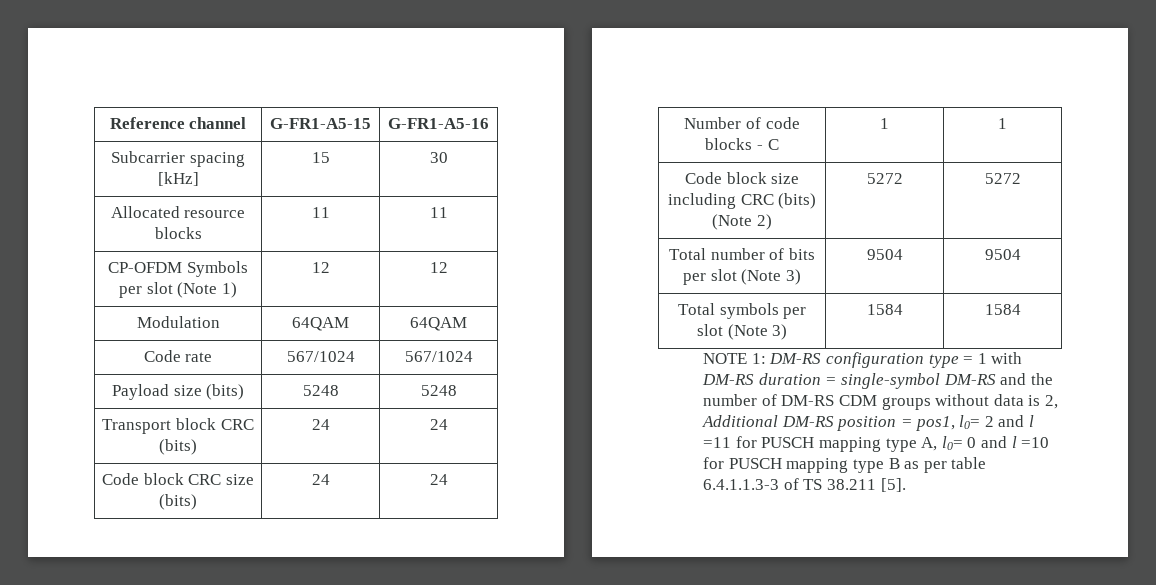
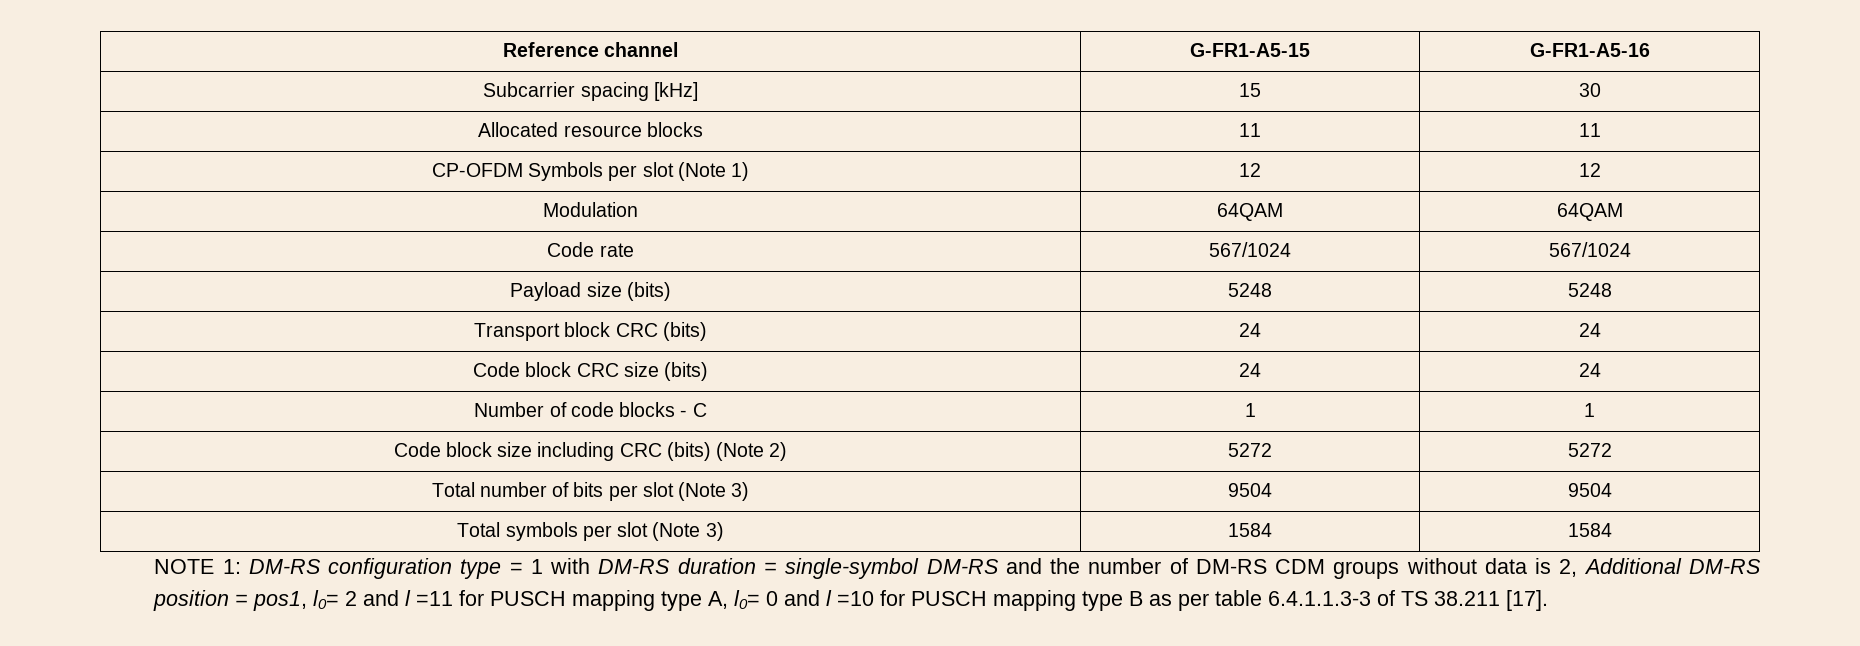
- NOTE 1: DM-RS configuration type = 1 with DM-RS duration = single-symbol DM-RS and the number of DM-RS CDM groups without data is 2, Additional DM-RS position = pos1, l0= 2 and l =11 for PUSCH mapping type A, l0= 0 and l =10 for PUSCH mapping type B as per table 6.4.1.1.3-3 of TS 38.211 [5].
+ NOTE 1: DM-RS configuration type = 1 with DM-RS duration = single-symbol DM-RS and the number of DM-RS CDM groups without data is 2, Additional DM-RS position = pos1, l0= 2 and l =11 for PUSCH mapping type A, l0= 0 and l =10 for PUSCH mapping type B as per table 6.4.1.1.3-3 of TS 38.211 [17].

